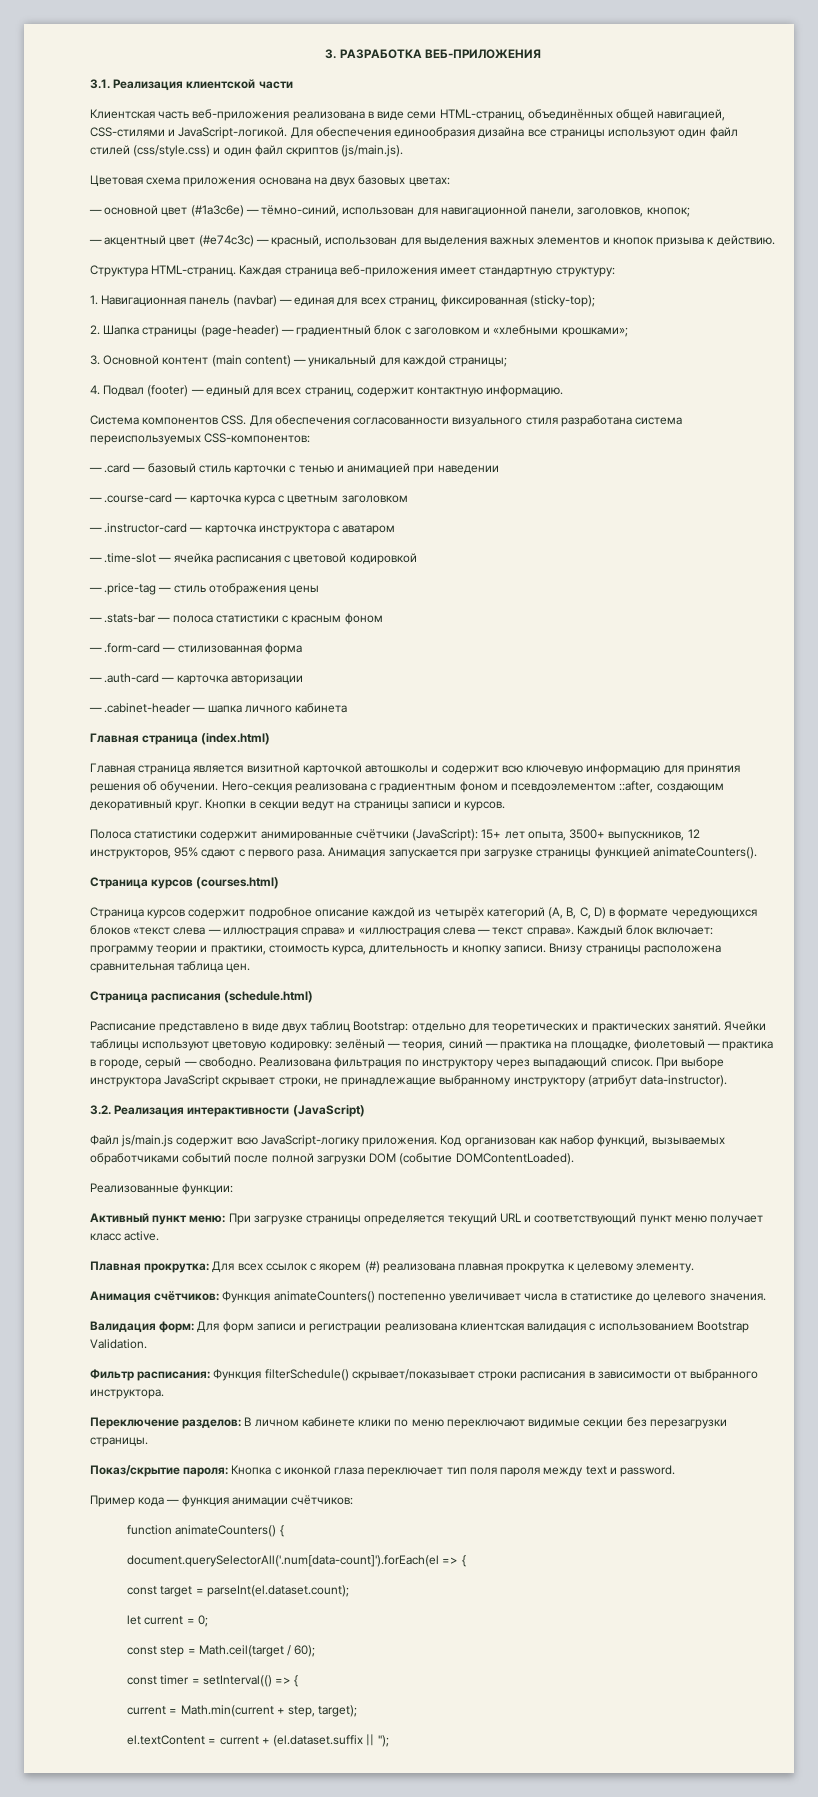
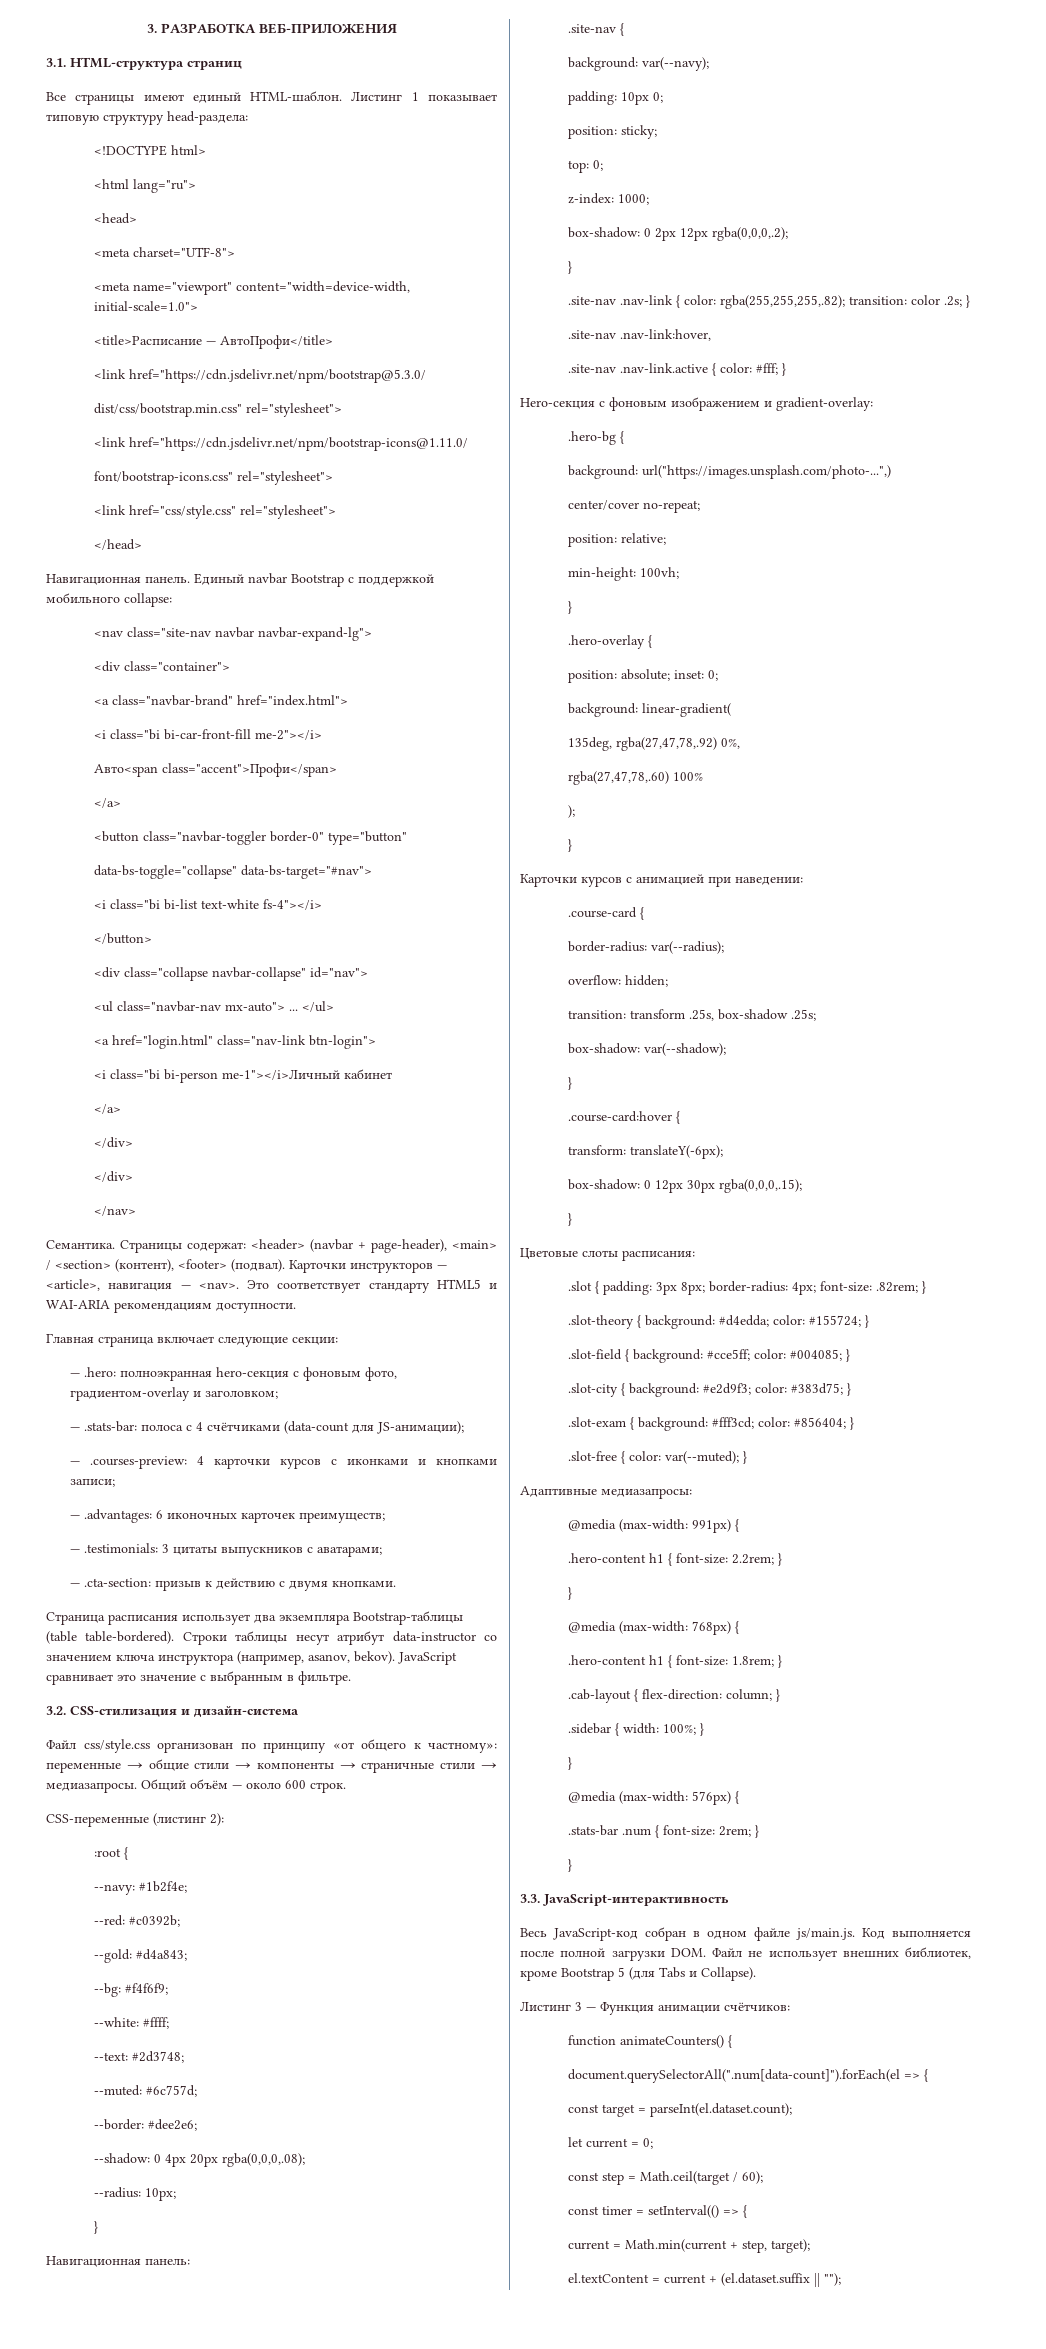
- 3.1. Реализация клиентской части
- Клиентская часть веб-приложения реализована в виде семи HTML-страниц, объединённых общей навигацией, CSS-стилями и JavaScript-логикой. Для обеспечения единообразия дизайна все страницы используют один файл стилей (css/style.css) и один файл скриптов (js/main.js).
- Цветовая схема приложения основана на двух базовых цветах:
- — основной цвет (#1a3c6e) — тёмно-синий, использован для навигационной панели, заголовков, кнопок;
- — акцентный цвет (#e74c3c) — красный, использован для выделения важных элементов и кнопок призыва к действию.
- Структура HTML-страниц. Каждая страница веб-приложения имеет стандартную структуру:
- 1. Навигационная панель (navbar) — единая для всех страниц, фиксированная (sticky-top);
- 2. Шапка страницы (page-header) — градиентный блок с заголовком и «хлебными крошками»;
- 3. Основной контент (main content) — уникальный для каждой страницы;
- 4. Подвал (footer) — единый для всех страниц, содержит контактную информацию.
- Система компонентов CSS. Для обеспечения согласованности визуального стиля разработана система переиспользуемых CSS-компонентов:
- — .card — базовый стиль карточки с тенью и анимацией при наведении
- — .course-card — карточка курса с цветным заголовком
- — .instructor-card — карточка инструктора с аватаром
- — .time-slot — ячейка расписания с цветовой кодировкой
- — .price-tag — стиль отображения цены
- — .stats-bar — полоса статистики с красным фоном
- — .form-card — стилизованная форма
- — .auth-card — карточка авторизации
- — .cabinet-header — шапка личного кабинета
- Главная страница (index.html)
- Главная страница является визитной карточкой автошколы и содержит всю ключевую информацию для принятия решения об обучении. Hero-секция реализована с градиентным фоном и псевдоэлементом ::after, создающим декоративный круг. Кнопки в секции ведут на страницы записи и курсов.
- Полоса статистики содержит анимированные счётчики (JavaScript): 15+ лет опыта, 3500+ выпускников, 12 инструкторов, 95% сдают с первого раза. Анимация запускается при загрузке страницы функцией animateCounters().
- Страница курсов (courses.html)
- Страница курсов содержит подробное описание каждой из четырёх категорий (A, B, C, D) в формате чередующихся блоков «текст слева — иллюстрация справа» и «иллюстрация слева — текст справа». Каждый блок включает: программу теории и практики, стоимость курса, длительность и кнопку записи. Внизу страницы расположена сравнительная таблица цен.
- Страница расписания (schedule.html)
- Расписание представлено в виде двух таблиц Bootstrap: отдельно для теоретических и практических занятий. Ячейки таблицы используют цветовую кодировку: зелёный — теория, синий — практика на площадке, фиолетовый — практика в городе, серый — свободно. Реализована фильтрация по инструктору через выпадающий список. При выборе инструктора JavaScript скрывает строки, не принадлежащие выбранному инструктору (атрибут data-instructor).
- 3.2. Реализация интерактивности (JavaScript)
- Файл js/main.js содержит всю JavaScript-логику приложения. Код организован как набор функций, вызываемых обработчиками событий после полной загрузки DOM (событие DOMContentLoaded).
- Реализованные функции:
- Активный пункт меню: При загрузке страницы определяется текущий URL и соответствующий пункт меню получает класс active.
- Плавная прокрутка: Для всех ссылок с якорем (#) реализована плавная прокрутка к целевому элементу.
- Анимация счётчиков: Функция animateCounters() постепенно увеличивает числа в статистике до целевого значения.
- Валидация форм: Для форм записи и регистрации реализована клиентская валидация с использованием Bootstrap Validation.
- Фильтр расписания: Функция filterSchedule() скрывает/показывает строки расписания в зависимости от выбранного инструктора.
- Переключение разделов: В личном кабинете клики по меню переключают видимые секции без перезагрузки страницы.
- Показ/скрытие пароля: Кнопка с иконкой глаза переключает тип поля пароля между text и password.
- Пример кода — функция анимации счётчиков:
+ 3.1. HTML-структура страниц
+ Все страницы имеют единый HTML-шаблон. Листинг 1 показывает типовую структуру head-раздела:
+ <!DOCTYPE html>
+ <html lang="ru">
+ <head>
+ <meta charset="UTF-8">
+ <meta name="viewport" content="width=device-width, initial-scale=1.0">
+ <title>Расписание — АвтоПрофи</title>
+ <link href="https://cdn.jsdelivr.net/npm/bootstrap@5.3.0/
+ dist/css/bootstrap.min.css" rel="stylesheet">
+ <link href="https://cdn.jsdelivr.net/npm/bootstrap-icons@1.11.0/
+ font/bootstrap-icons.css" rel="stylesheet">
+ <link href="css/style.css" rel="stylesheet">
+ </head>
+ Навигационная панель. Единый navbar Bootstrap с поддержкой мобильного collapse:
+ <nav class="site-nav navbar navbar-expand-lg">
+ <div class="container">
+ <a class="navbar-brand" href="index.html">
+ <i class="bi bi-car-front-fill me-2"></i>
+ Авто<span class="accent">Профи</span>
+ </a>
+ <button class="navbar-toggler border-0" type="button"
+ data-bs-toggle="collapse" data-bs-target="#nav">
+ <i class="bi bi-list text-white fs-4"></i>
+ </button>
+ <div class="collapse navbar-collapse" id="nav">
+ <ul class="navbar-nav mx-auto"> ... </ul>
+ <a href="login.html" class="nav-link btn-login">
+ <i class="bi bi-person me-1"></i>Личный кабинет
+ </a>
+ </div>
+ </div>
+ </nav>
+ Семантика. Страницы содержат: <header> (navbar + page-header), <main> / <section> (контент), <footer> (подвал). Карточки инструкторов — <article>, навигация — <nav>. Это соответствует стандарту HTML5 и WAI-ARIA рекомендациям доступности.
+ Главная страница включает следующие секции:
+ — .hero: полноэкранная hero-секция с фоновым фото, градиентом-overlay и заголовком;
+ — .stats-bar: полоса с 4 счётчиками (data-count для JS-анимации);
+ — .courses-preview: 4 карточки курсов с иконками и кнопками записи;
+ — .advantages: 6 иконочных карточек преимуществ;
+ — .testimonials: 3 цитаты выпускников с аватарами;
+ — .cta-section: призыв к действию с двумя кнопками.
+ Страница расписания использует два экземпляра Bootstrap-таблицы (table table-bordered). Строки таблицы несут атрибут data-instructor со значением ключа инструктора (например, asanov, bekov). JavaScript сравнивает это значение с выбранным в фильтре.
+ 3.2. CSS-стилизация и дизайн-система
+ Файл css/style.css организован по принципу «от общего к частному»: переменные → общие стили → компоненты → страничные стили → медиазапросы. Общий объём — около 600 строк.
+ CSS-переменные (листинг 2):
+ :root {
+ --navy: #1b2f4e;
+ --red: #c0392b;
+ --gold: #d4a843;
+ --bg: #f4f6f9;
+ --white: #ffff;
+ --text: #2d3748;
+ --muted: #6c757d;
+ --border: #dee2e6;
+ --shadow: 0 4px 20px rgba(0,0,0,.08);
+ --radius: 10px;
+ }
+ Навигационная панель:
+ .site-nav {
+ background: var(--navy);
+ padding: 10px 0;
+ position: sticky;
+ top: 0;
+ z-index: 1000;
+ box-shadow: 0 2px 12px rgba(0,0,0,.2);
+ }
+ .site-nav .nav-link { color: rgba(255,255,255,.82); transition: color .2s; }
+ .site-nav .nav-link:hover,
+ .site-nav .nav-link.active { color: #fff; }
+ Hero-секция с фоновым изображением и gradient-overlay:
+ .hero-bg {
+ background: url("https://images.unsplash.com/photo-...",)
+ center/cover no-repeat;
+ position: relative;
+ min-height: 100vh;
+ }
+ .hero-overlay {
+ position: absolute; inset: 0;
+ background: linear-gradient(
+ 135deg, rgba(27,47,78,.92) 0%,
+ rgba(27,47,78,.60) 100%
+ );
+ }
+ Карточки курсов с анимацией при наведении:
+ .course-card {
+ border-radius: var(--radius);
+ overflow: hidden;
+ transition: transform .25s, box-shadow .25s;
+ box-shadow: var(--shadow);
+ }
+ .course-card:hover {
+ transform: translateY(-6px);
+ box-shadow: 0 12px 30px rgba(0,0,0,.15);
+ }
+ Цветовые слоты расписания:
+ .slot { padding: 3px 8px; border-radius: 4px; font-size: .82rem; }
+ .slot-theory { background: #d4edda; color: #155724; }
+ .slot-field { background: #cce5ff; color: #004085; }
+ .slot-city { background: #e2d9f3; color: #383d75; }
+ .slot-exam { background: #fff3cd; color: #856404; }
+ .slot-free { color: var(--muted); }
+ Адаптивные медиазапросы:
+ @media (max-width: 991px) {
+ .hero-content h1 { font-size: 2.2rem; }
+ }
+ @media (max-width: 768px) {
+ .hero-content h1 { font-size: 1.8rem; }
+ .cab-layout { flex-direction: column; }
+ .sidebar { width: 100%; }
+ }
+ @media (max-width: 576px) {
+ .stats-bar .num { font-size: 2rem; }
+ }
+ 3.3. JavaScript-интерактивность
+ Весь JavaScript-код собран в одном файле js/main.js. Код выполняется после полной загрузки DOM. Файл не использует внешних библиотек, кроме Bootstrap 5 (для Tabs и Collapse).
+ Листинг 3 — Функция анимации счётчиков:
- document.querySelectorAll('.num[data-count]').forEach(el => {
+ document.querySelectorAll(".num[data-count]").forEach(el => {
- el.textContent = current + (el.dataset.suffix || '');
+ el.textContent = current + (el.dataset.suffix || "");

